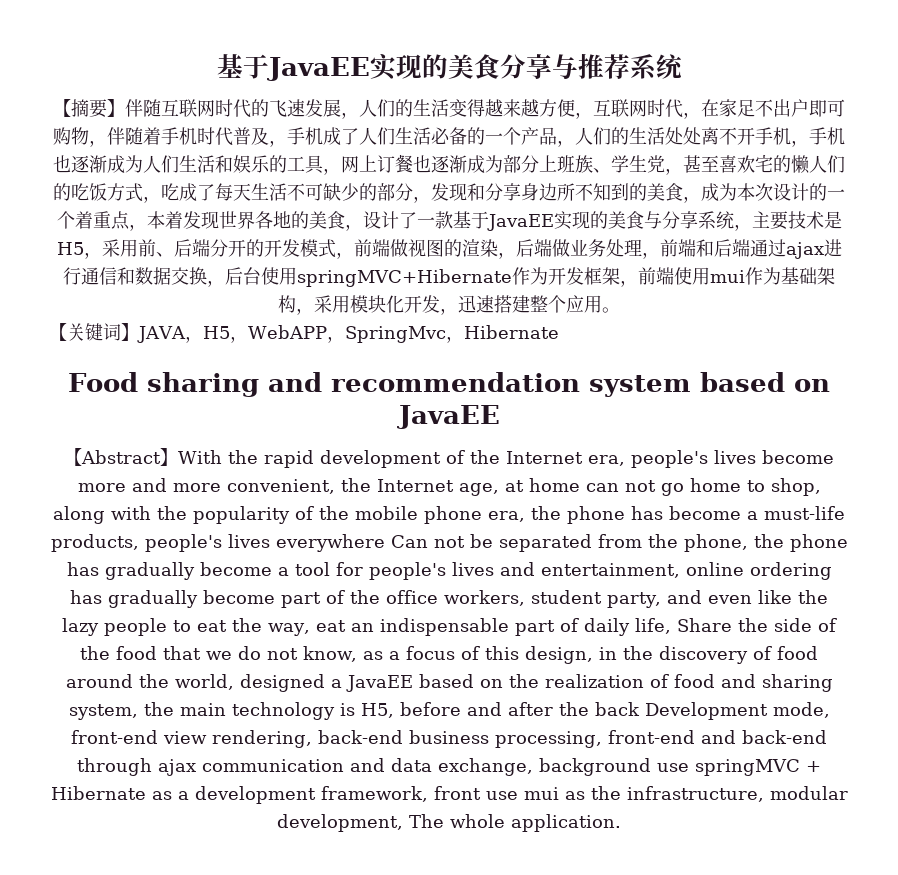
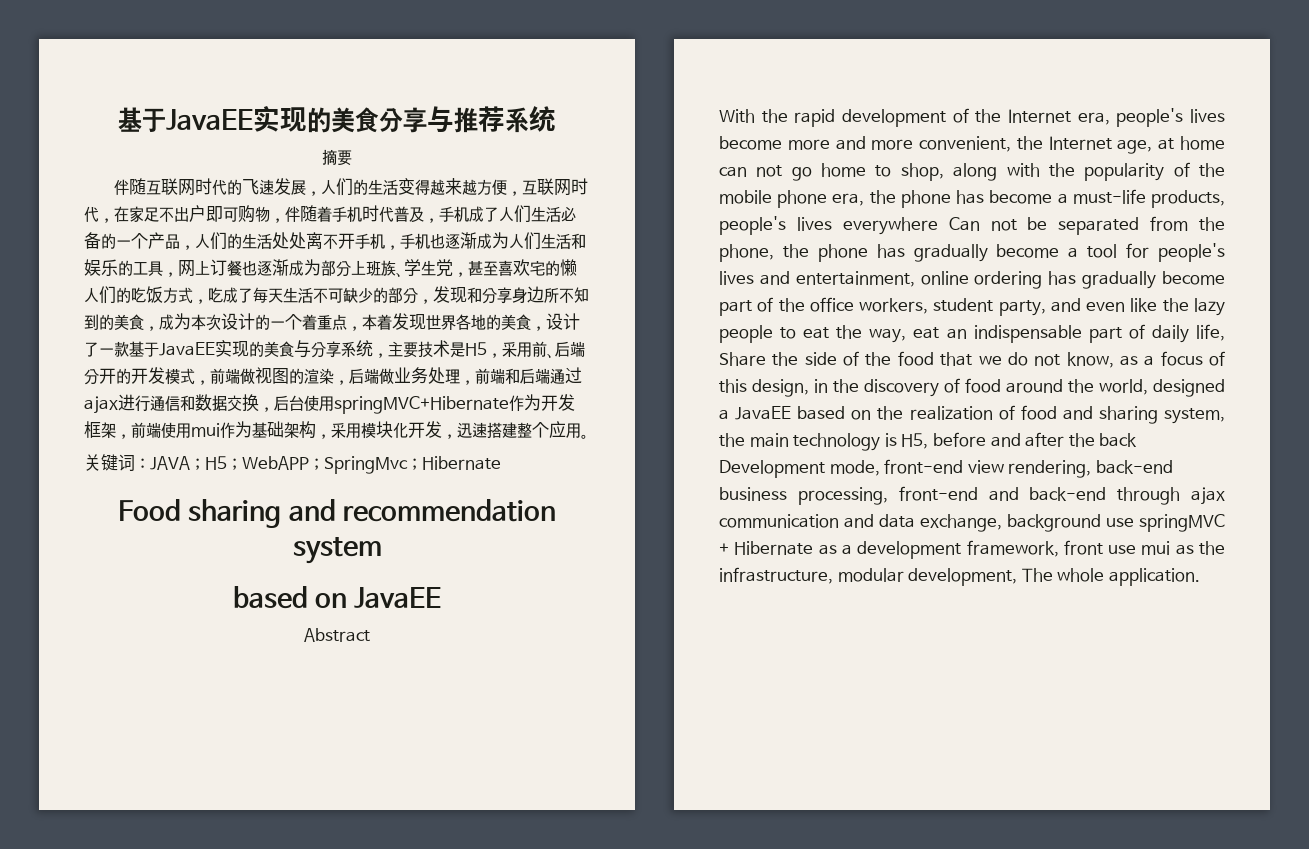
- 【摘要】伴随互联网时代的飞速发展，人们的生活变得越来越方便，互联网时代，在家足不出户即可购物，伴随着手机时代普及，手机成了人们生活必备的一个产品，人们的生活处处离不开手机，手机也逐渐成为人们生活和娱乐的工具，网上订餐也逐渐成为部分上班族、学生党，甚至喜欢宅的懒人们的吃饭方式，吃成了每天生活不可缺少的部分，发现和分享身边所不知到的美食，成为本次设计的一个着重点，本着发现世界各地的美食，设计了一款基于JavaEE实现的美食与分享系统，主要技术是H5，采用前、后端分开的开发模式，前端做视图的渲染，后端做业务处理，前端和后端通过ajax进行通信和数据交换，后台使用springMVC+Hibernate作为开发框架，前端使用mui作为基础架构，采用模块化开发，迅速搭建整个应用。
+ 摘要
+ 伴随互联网时代的飞速发展，人们的生活变得越来越方便，互联网时代，在家足不出户即可购物，伴随着手机时代普及，手机成了人们生活必备的一个产品，人们的生活处处离不开手机，手机也逐渐成为人们生活和娱乐的工具，网上订餐也逐渐成为部分上班族、学生党，甚至喜欢宅的懒人们的吃饭方式，吃成了每天生活不可缺少的部分，发现和分享身边所不知到的美食，成为本次设计的一个着重点，本着发现世界各地的美食，设计了一款基于JavaEE实现的美食与分享系统，主要技术是H5，采用前、后端分开的开发模式，前端做视图的渲染，后端做业务处理，前端和后端通过ajax进行通信和数据交换，后台使用springMVC+Hibernate作为开发框架，前端使用mui作为基础架构，采用模块化开发，迅速搭建整个应用。
- 【关键词】JAVA，H5，WebAPP，SpringMvc，Hibernate
+ 关键词：JAVA；H5；WebAPP；SpringMvc；Hibernate
- Food sharing and recommendation system based on JavaEE
+ Food sharing and recommendation system
+ based on JavaEE
- 【Abstract】With the rapid development of the Internet era, people's lives become more and more convenient, the Internet age, at home can not go home to shop, along with the popularity of the mobile phone era, the phone has become a must-life products, people's lives everywhere Can not be separated from the phone, the phone has gradually become a tool for people's lives and entertainment, online ordering has gradually become part of the office workers, student party, and even like the lazy people to eat the way, eat an indispensable part of daily life, Share the side of the food that we do not know, as a focus of this design, in the discovery of food around the world, designed a JavaEE based on the realization of food and sharing system, the main technology is H5, before and after the back Development mode, front-end view rendering, back-end business processing, front-end and back-end through ajax communication and data exchange, background use springMVC + Hibernate as a development framework, front use mui as the infrastructure, modular development, The whole application.
+ Abstract
+ With the rapid development of the Internet era, people's lives become more and more convenient, the Internet age, at home can not go home to shop, along with the popularity of the mobile phone era, the phone has become a must-life products, people's lives everywhere Can not be separated from the phone, the phone has gradually become a tool for people's lives and entertainment, online ordering has gradually become part of the office workers, student party, and even like the lazy people to eat the way, eat an indispensable part of daily life, Share the side of the food that we do not know, as a focus of this design, in the discovery of food around the world, designed a JavaEE based on the realization of food and sharing system, the main technology is H5, before and after the back Development mode, front-end view rendering, back-end business processing, front-end and back-end through ajax communication and data exchange, background use springMVC + Hibernate as a development framework, front use mui as the infrastructure, modular development, The whole application.

